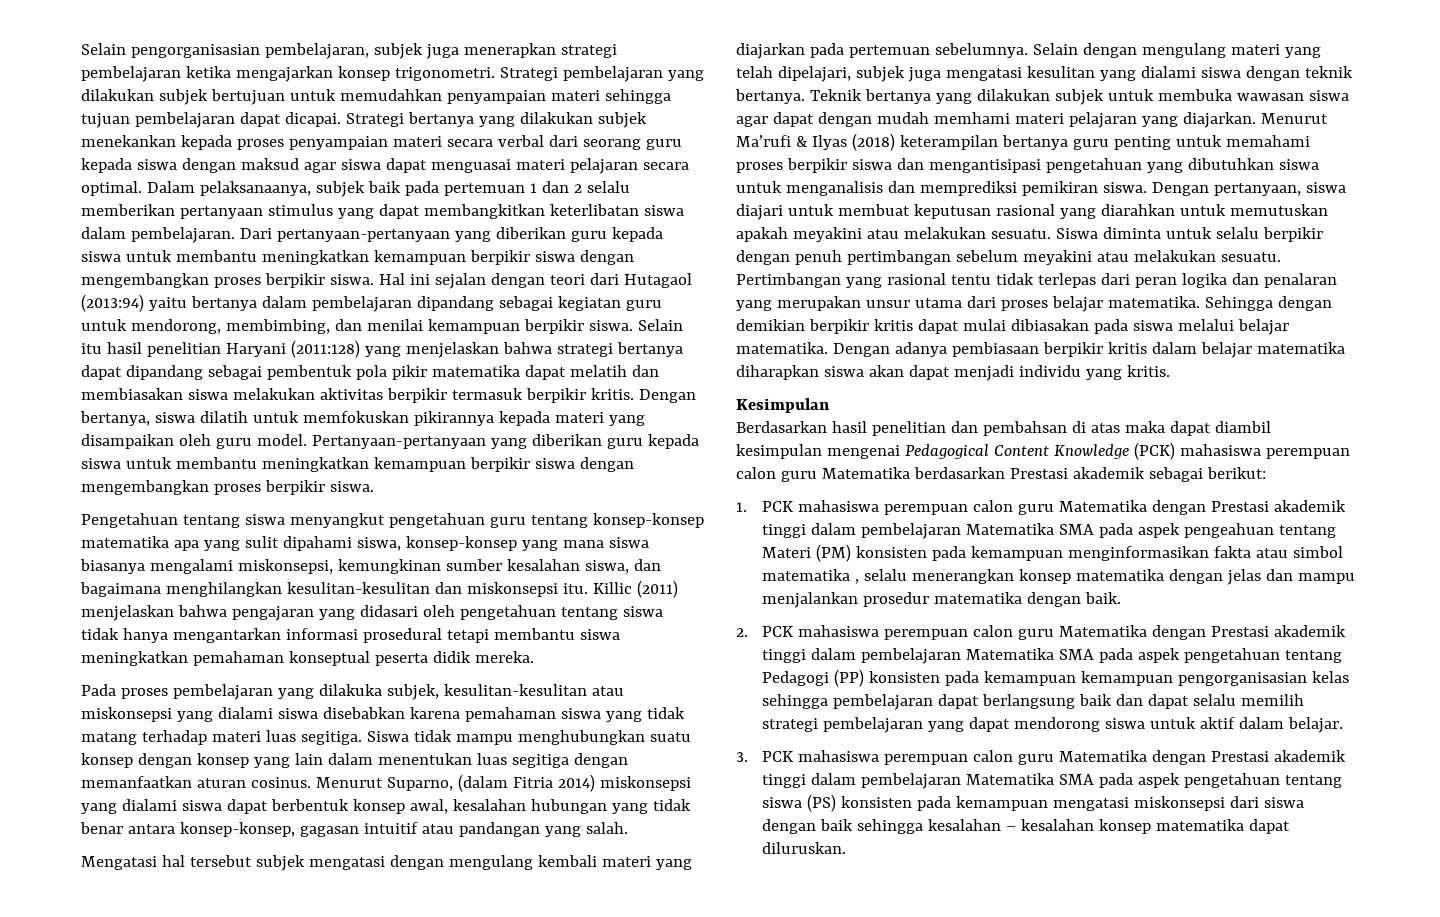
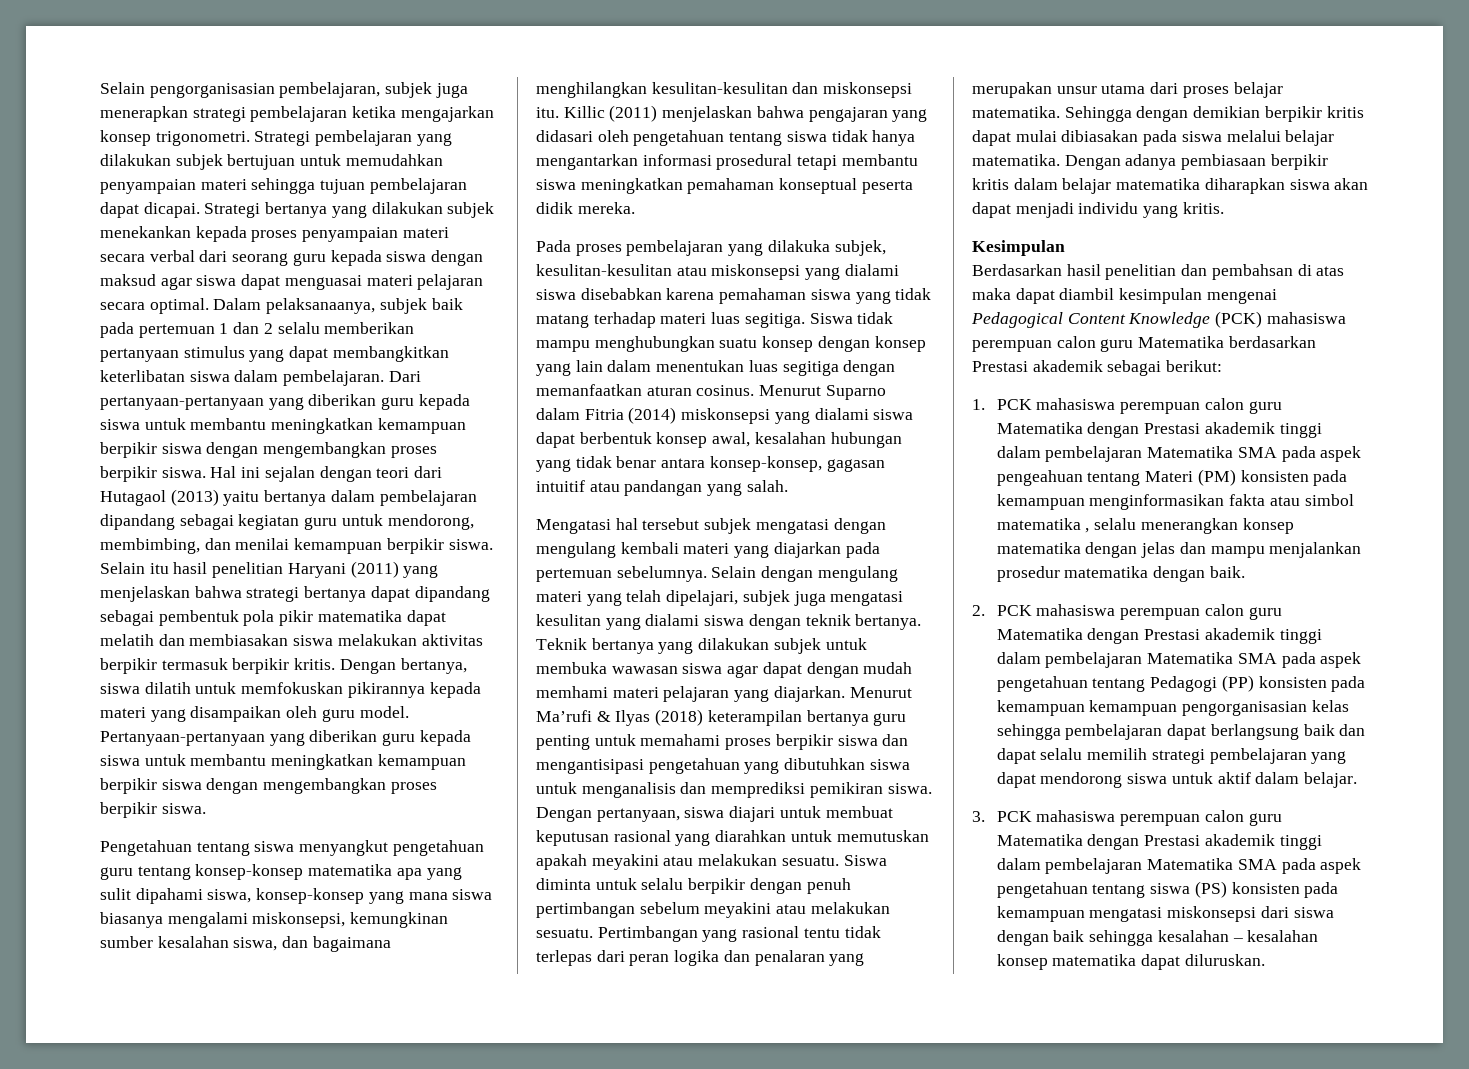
- Hal ini sejalan dengan teori dari Hutagaol (2013:94) yaitu bertanya dalam pembelajaran dipandang sebagai kegiatan guru untuk mendorong, membimbing, dan menilai kemampuan berpikir siswa.
+ Hal ini sejalan dengan teori dari Hutagaol (2013) yaitu bertanya dalam pembelajaran dipandang sebagai kegiatan guru untuk mendorong, membimbing, dan menilai kemampuan berpikir siswa.
- Selain itu hasil penelitian Haryani (2011:128) yang menjelaskan bahwa strategi bertanya dapat dipandang sebagai pembentuk pola pikir matematika dapat melatih dan membiasakan siswa melakukan aktivitas berpikir termasuk berpikir kritis.
+ Selain itu hasil penelitian Haryani (2011) yang menjelaskan bahwa strategi bertanya dapat dipandang sebagai pembentuk pola pikir matematika dapat melatih dan membiasakan siswa melakukan aktivitas berpikir termasuk berpikir kritis.
- Menurut Suparno, (dalam Fitria 2014) miskonsepsi yang dialami siswa dapat berbentuk konsep awal, kesalahan hubungan yang tidak benar antara konsep-konsep, gagasan intuitif atau pandangan yang salah.
+ Menurut Suparno dalam Fitria (2014) miskonsepsi yang dialami siswa dapat berbentuk konsep awal, kesalahan hubungan yang tidak benar antara konsep-konsep, gagasan intuitif atau pandangan yang salah.

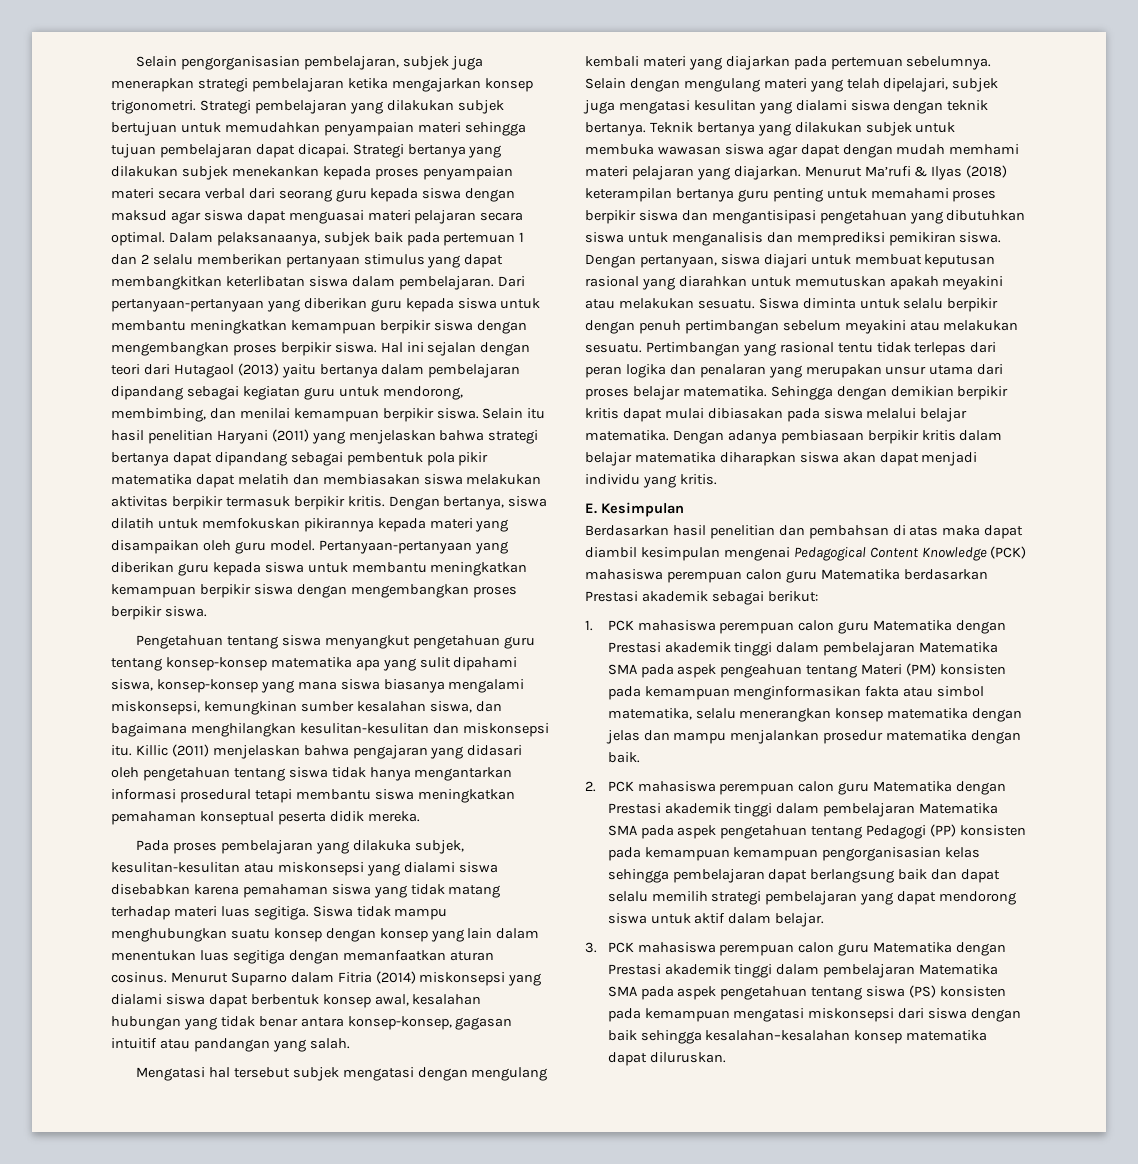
- Kesimpulan
+ E. Kesimpulan
- 1. PCK mahasiswa perempuan calon guru Matematika dengan Prestasi akademik tinggi dalam pembelajaran Matematika SMA pada aspek pengeahuan tentang Materi (PM) konsisten pada kemampuan menginformasikan fakta atau simbol matematika , selalu menerangkan konsep matematika dengan jelas dan mampu menjalankan prosedur matematika dengan baik.
+ 1. PCK mahasiswa perempuan calon guru Matematika dengan Prestasi akademik tinggi dalam pembelajaran Matematika SMA pada aspek pengeahuan tentang Materi (PM) konsisten pada kemampuan menginformasikan fakta atau simbol matematika, selalu menerangkan konsep matematika dengan jelas dan mampu menjalankan prosedur matematika dengan baik.
- 3. PCK mahasiswa perempuan calon guru Matematika dengan Prestasi akademik tinggi dalam pembelajaran Matematika SMA pada aspek pengetahuan tentang siswa (PS) konsisten pada kemampuan mengatasi miskonsepsi dari siswa dengan baik sehingga kesalahan – kesalahan konsep matematika dapat diluruskan.
+ 3. PCK mahasiswa perempuan calon guru Matematika dengan Prestasi akademik tinggi dalam pembelajaran Matematika SMA pada aspek pengetahuan tentang siswa (PS) konsisten pada kemampuan mengatasi miskonsepsi dari siswa dengan baik sehingga kesalahan–kesalahan konsep matematika dapat diluruskan.

